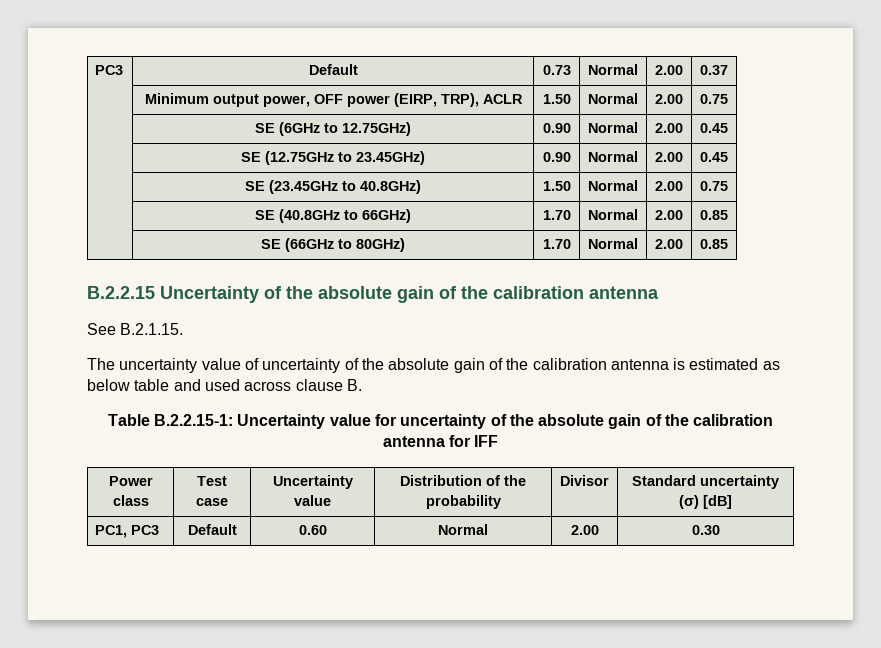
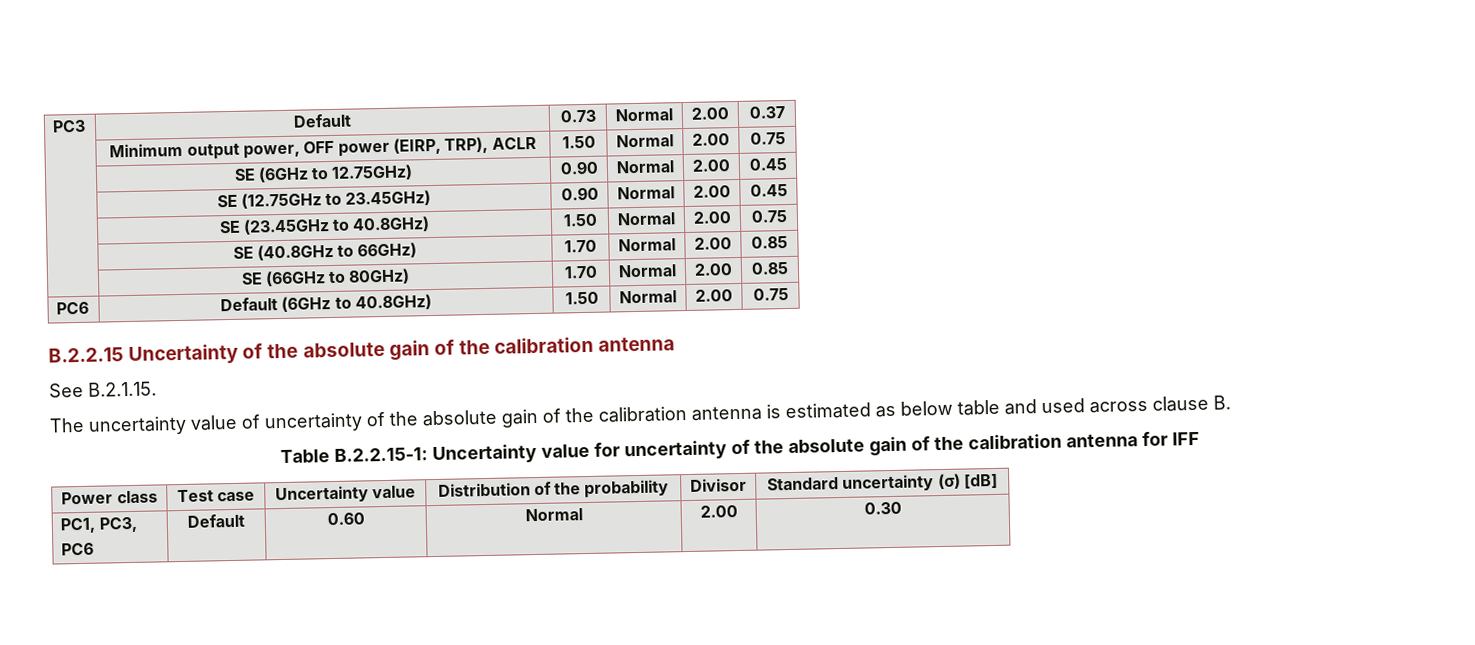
+ PC6 | Default (6GHz to 40.8GHz) | 1.50 | Normal | 2.00 | 0.75
- PC1, PC3 | Default | 0.60 | Normal | 2.00 | 0.30
+ PC1, PC3,
+ PC6 | Default | 0.60 | Normal | 2.00 | 0.30

